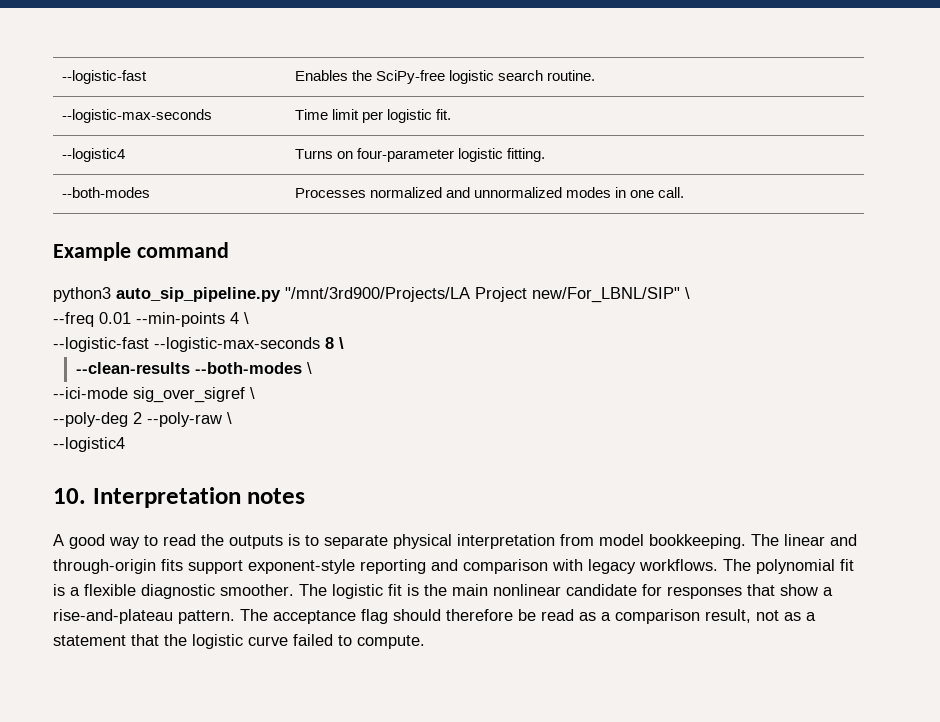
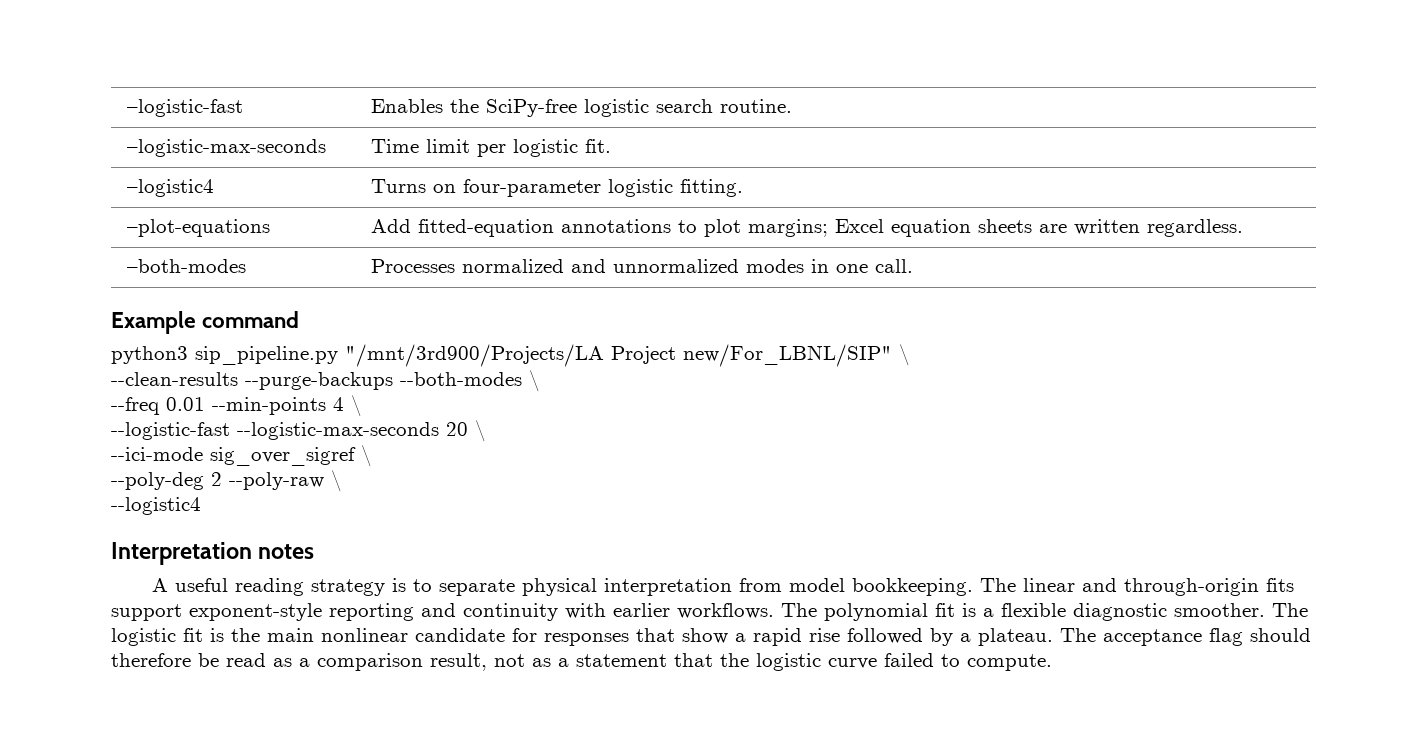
- --logistic-fast | Enables the SciPy-free logistic search routine.
+ –logistic-fast | Enables the SciPy-free logistic search routine.
- --logistic-max-seconds | Time limit per logistic fit.
+ –logistic-max-seconds | Time limit per logistic fit.
- --logistic4 | Turns on four-parameter logistic fitting.
+ –logistic4 | Turns on four-parameter logistic fitting.
- --both-modes | Processes normalized and unnormalized modes in one call.
+ –plot-equations | Add fitted-equation annotations to plot margins; Excel equation sheets are written regardless.
+ –both-modes | Processes normalized and unnormalized modes in one call.
- python3 auto_sip_pipeline.py "/mnt/3rd900/Projects/LA Project new/For_LBNL/SIP" \
+ python3 sip_pipeline.py "/mnt/3rd900/Projects/LA Project new/For_LBNL/SIP" \
+ --clean-results --purge-backups --both-modes \
- --logistic-fast --logistic-max-seconds 8 \
- --clean-results --both-modes \
+ --logistic-fast --logistic-max-seconds 20 \
- 10. Interpretation notes
+ Interpretation notes
- A good way to read the outputs is to separate physical interpretation from model bookkeeping.
+ A useful reading strategy is to separate physical interpretation from model bookkeeping.
- The linear and through-origin fits support exponent-style reporting and comparison with legacy workflows.
+ The linear and through-origin fits support exponent-style reporting and continuity with earlier workflows.
- The logistic fit is the main nonlinear candidate for responses that show a rise-and-plateau pattern.
+ The logistic fit is the main nonlinear candidate for responses that show a rapid rise followed by a plateau.

